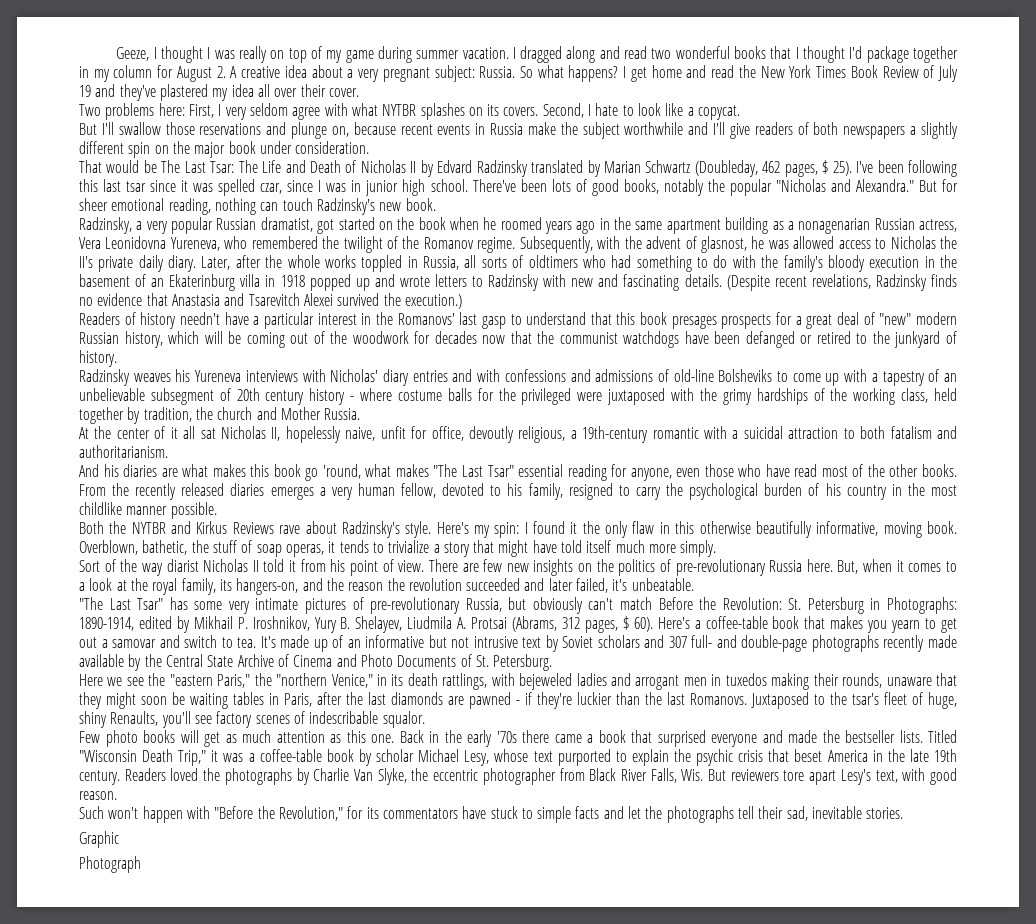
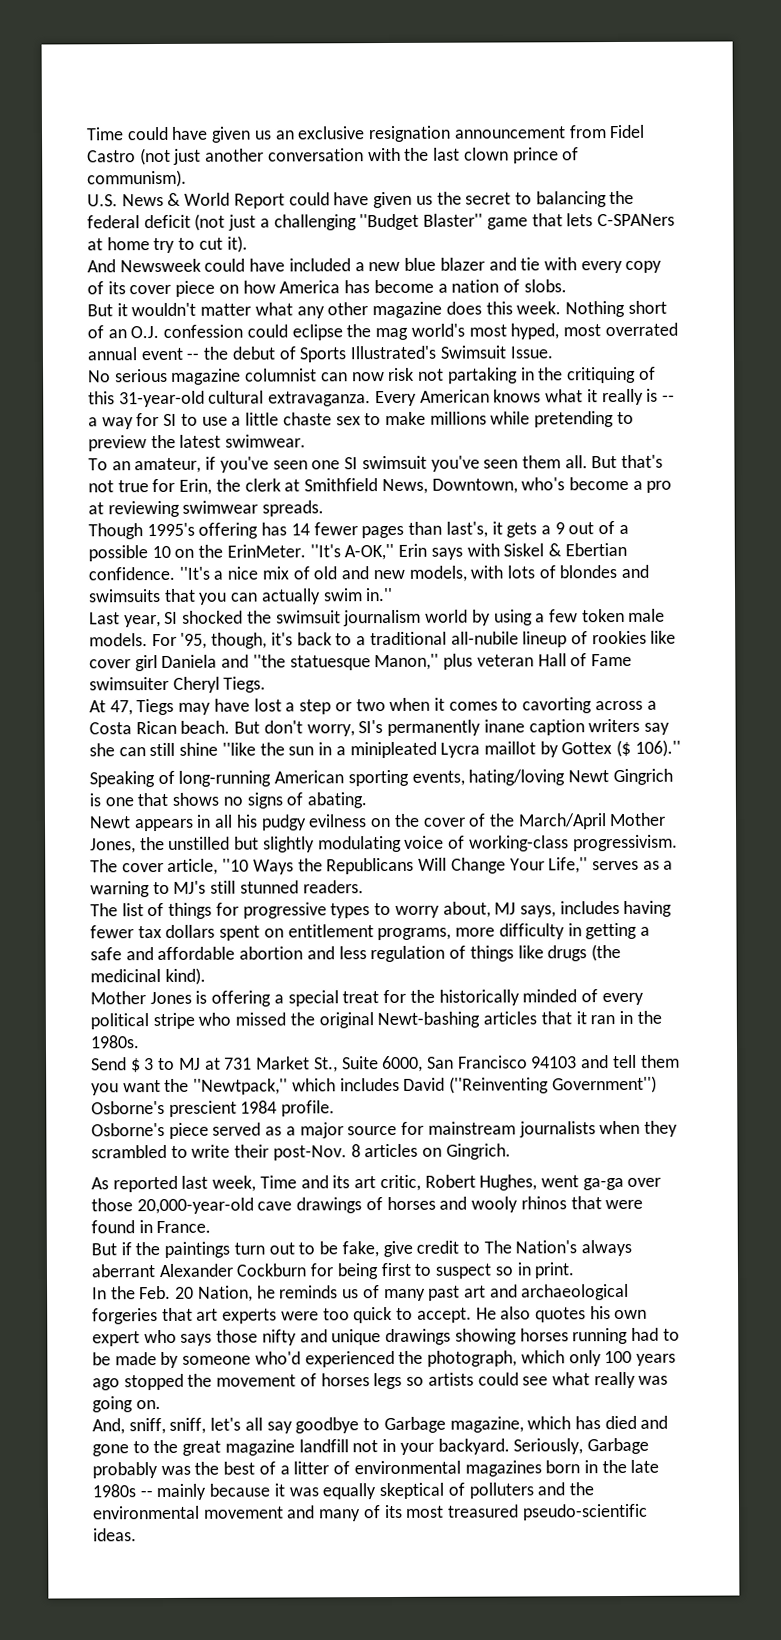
- Geeze, I thought I was really on top of my game during summer vacation. I dragged along and read two wonderful books that I thought I'd package together in my column for August 2. A creative idea about a very pregnant subject: Russia. So what happens? I get home and read the New York Times Book Review of July 19 and they've plastered my idea all over their cover.
- Two problems here: First, I very seldom agree with what NYTBR splashes on its covers. Second, I hate to look like a copycat.
- But I'll swallow those reservations and plunge on, because recent events in Russia make the subject worthwhile and I'll give readers of both newspapers a slightly different spin on the major book under consideration.
- That would be The Last Tsar: The Life and Death of Nicholas II by Edvard Radzinsky translated by Marian Schwartz (Doubleday, 462 pages, $ 25). I've been following this last tsar since it was spelled czar, since I was in junior high school. There've been lots of good books, notably the popular "Nicholas and Alexandra." But for sheer emotional reading, nothing can touch Radzinsky's new book.
- Radzinsky, a very popular Russian dramatist, got started on the book when he roomed years ago in the same apartment building as a nonagenarian Russian actress, Vera Leonidovna Yureneva, who remembered the twilight of the Romanov regime. Subsequently, with the advent of glasnost, he was allowed access to Nicholas the II's private daily diary. Later, after the whole works toppled in Russia, all sorts of oldtimers who had something to do with the family's bloody execution in the basement of an Ekaterinburg villa in 1918 popped up and wrote letters to Radzinsky with new and fascinating details. (Despite recent revelations, Radzinsky finds no evidence that Anastasia and Tsarevitch Alexei survived the execution.)
- Readers of history needn't have a particular interest in the Romanovs' last gasp to understand that this book presages prospects for a great deal of "new" modern Russian history, which will be coming out of the woodwork for decades now that the communist watchdogs have been defanged or retired to the junkyard of history.
- Radzinsky weaves his Yureneva interviews with Nicholas' diary entries and with confessions and admissions of old-line Bolsheviks to come up with a tapestry of an unbelievable subsegment of 20th century history - where costume balls for the privileged were juxtaposed with the grimy hardships of the working class, held together by tradition, the church and Mother Russia.
- At the center of it all sat Nicholas II, hopelessly naive, unfit for office, devoutly religious, a 19th-century romantic with a suicidal attraction to both fatalism and authoritarianism.
- And his diaries are what makes this book go 'round, what makes "The Last Tsar" essential reading for anyone, even those who have read most of the other books. From the recently released diaries emerges a very human fellow, devoted to his family, resigned to carry the psychological burden of his country in the most childlike manner possible.
- Both the NYTBR and Kirkus Reviews rave about Radzinsky's style. Here's my spin: I found it the only flaw in this otherwise beautifully informative, moving book. Overblown, bathetic, the stuff of soap operas, it tends to trivialize a story that might have told itself much more simply.
- Sort of the way diarist Nicholas II told it from his point of view. There are few new insights on the politics of pre-revolutionary Russia here. But, when it comes to a look at the royal family, its hangers-on, and the reason the revolution succeeded and later failed, it's unbeatable.
- "The Last Tsar" has some very intimate pictures of pre-revolutionary Russia, but obviously can't match Before the Revolution: St. Petersburg in Photographs: 1890-1914, edited by Mikhail P. Iroshnikov, Yury B. Shelayev, Liudmila A. Protsai (Abrams, 312 pages, $ 60). Here's a coffee-table book that makes you yearn to get out a samovar and switch to tea. It's made up of an informative but not intrusive text by Soviet scholars and 307 full- and double-page photographs recently made available by the Central State Archive of Cinema and Photo Documents of St. Petersburg.
- Here we see the "eastern Paris," the "northern Venice," in its death rattlings, with bejeweled ladies and arrogant men in tuxedos making their rounds, unaware that they might soon be waiting tables in Paris, after the last diamonds are pawned - if they're luckier than the last Romanovs. Juxtaposed to the tsar's fleet of huge, shiny Renaults, you'll see factory scenes of indescribable squalor.
- Few photo books will get as much attention as this one. Back in the early '70s there came a book that surprised everyone and made the bestseller lists. Titled "Wisconsin Death Trip," it was a coffee-table book by scholar Michael Lesy, whose text purported to explain the psychic crisis that beset America in the late 19th century. Readers loved the photographs by Charlie Van Slyke, the eccentric photographer from Black River Falls, Wis. But reviewers tore apart Lesy's text, with good reason.
- Such won't happen with "Before the Revolution," for its commentators have stuck to simple facts and let the photographs tell their sad, inevitable stories.
- Graphic
- Photograph
+ Time could have given us an exclusive resignation announcement from Fidel Castro (not just another conversation with the last clown prince of communism).
+ U.S. News & World Report could have given us the secret to balancing the federal deficit (not just a challenging ''Budget Blaster'' game that lets C-SPANers at home try to cut it).
+ And Newsweek could have included a new blue blazer and tie with every copy of its cover piece on how America has become a nation of slobs.
+ But it wouldn't matter what any other magazine does this week. Nothing short of an O.J. confession could eclipse the mag world's most hyped, most overrated annual event -- the debut of Sports Illustrated's Swimsuit Issue.
+ No serious magazine columnist can now risk not partaking in the critiquing of this 31-year-old cultural extravaganza. Every American knows what it really is -- a way for SI to use a little chaste sex to make millions while pretending to preview the latest swimwear.
+ To an amateur, if you've seen one SI swimsuit you've seen them all. But that's not true for Erin, the clerk at Smithfield News, Downtown, who's become a pro at reviewing swimwear spreads.
+ Though 1995's offering has 14 fewer pages than last's, it gets a 9 out of a possible 10 on the ErinMeter. ''It's A-OK,'' Erin says with Siskel & Ebertian confidence. ''It's a nice mix of old and new models, with lots of blondes and swimsuits that you can actually swim in.''
+ Last year, SI shocked the swimsuit journalism world by using a few token male models. For '95, though, it's back to a traditional all-nubile lineup of rookies like cover girl Daniela and ''the statuesque Manon,'' plus veteran Hall of Fame swimsuiter Cheryl Tiegs.
+ At 47, Tiegs may have lost a step or two when it comes to cavorting across a Costa Rican beach. But don't worry, SI's permanently inane caption writers say she can still shine ''like the sun in a minipleated Lycra maillot by Gottex ($ 106).''
+ Speaking of long-running American sporting events, hating/loving Newt Gingrich is one that shows no signs of abating.
+ Newt appears in all his pudgy evilness on the cover of the March/April Mother Jones, the unstilled but slightly modulating voice of working-class progressivism. The cover article, ''10 Ways the Republicans Will Change Your Life,'' serves as a warning to MJ's still stunned readers.
+ The list of things for progressive types to worry about, MJ says, includes having fewer tax dollars spent on entitlement programs, more difficulty in getting a safe and affordable abortion and less regulation of things like drugs (the medicinal kind).
+ Mother Jones is offering a special treat for the historically minded of every political stripe who missed the original Newt-bashing articles that it ran in the 1980s.
+ Send $ 3 to MJ at 731 Market St., Suite 6000, San Francisco 94103 and tell them you want the ''Newtpack,'' which includes David (''Reinventing Government'') Osborne's prescient 1984 profile.
+ Osborne's piece served as a major source for mainstream journalists when they scrambled to write their post-Nov. 8 articles on Gingrich.
+ As reported last week, Time and its art critic, Robert Hughes, went ga-ga over those 20,000-year-old cave drawings of horses and wooly rhinos that were found in France.
+ But if the paintings turn out to be fake, give credit to The Nation's always aberrant Alexander Cockburn for being first to suspect so in print.
+ In the Feb. 20 Nation, he reminds us of many past art and archaeological forgeries that art experts were too quick to accept. He also quotes his own expert who says those nifty and unique drawings showing horses running had to be made by someone who'd experienced the photograph, which only 100 years ago stopped the movement of horses legs so artists could see what really was going on.
+ And, sniff, sniff, let's all say goodbye to Garbage magazine, which has died and gone to the great magazine landfill not in your backyard. Seriously, Garbage probably was the best of a litter of environmental magazines born in the late 1980s -- mainly because it was equally skeptical of polluters and the environmental movement and many of its most treasured pseudo-scientific ideas.

